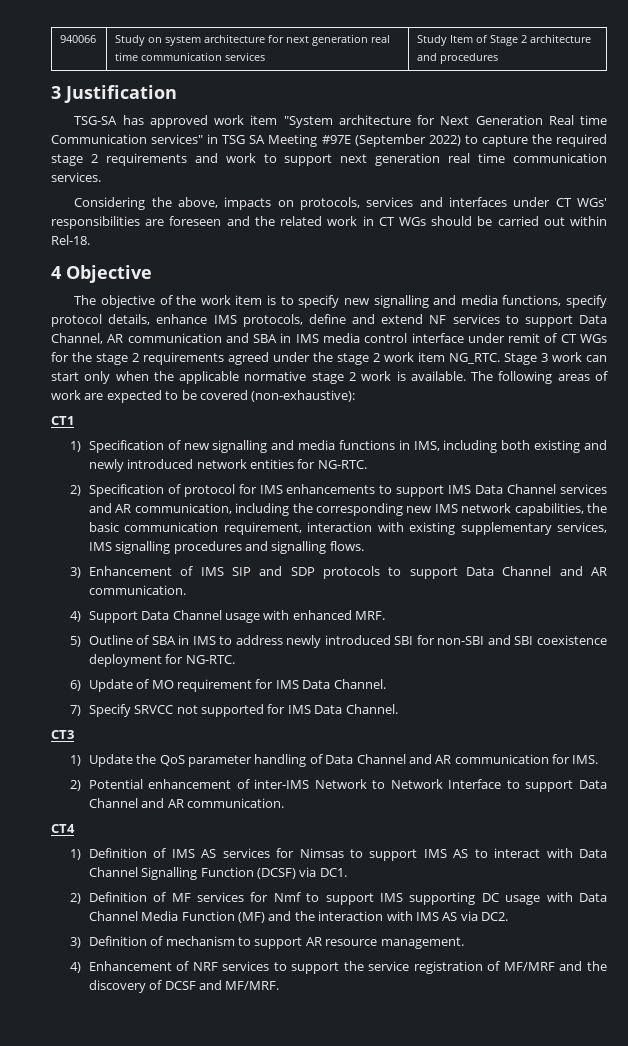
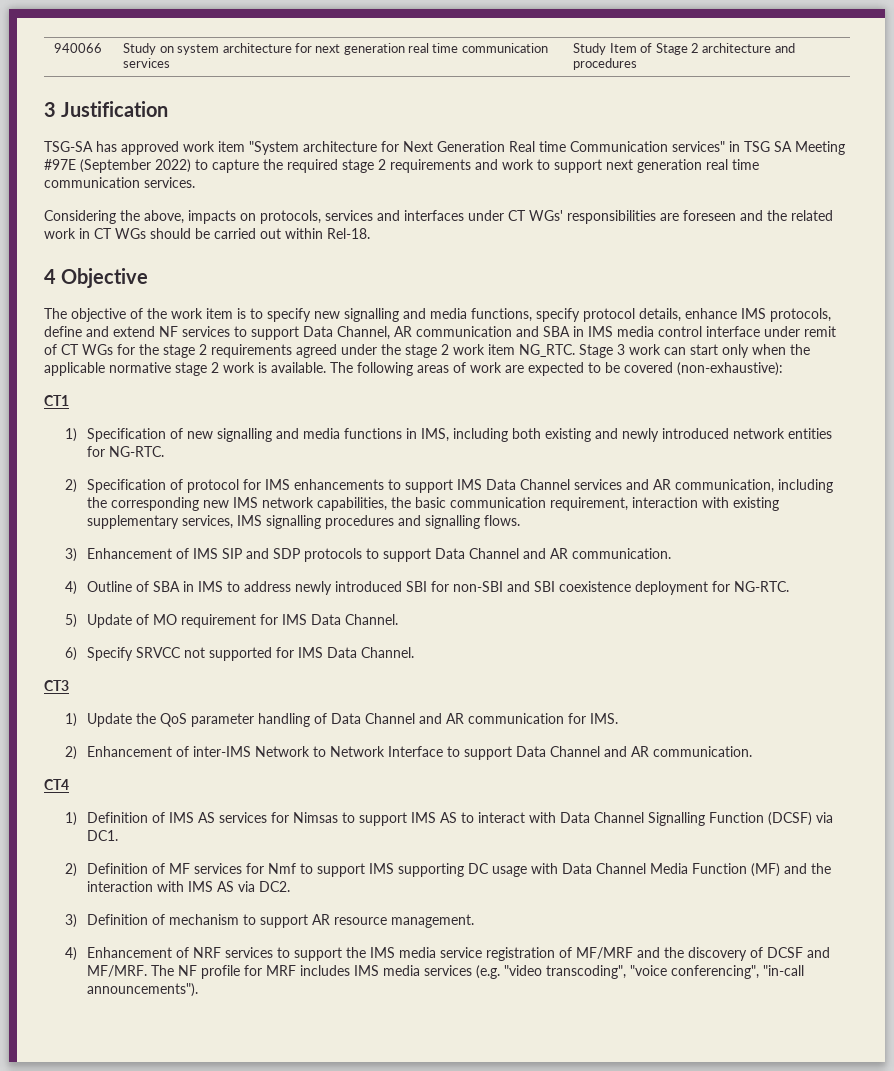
- 4) Support Data Channel usage with enhanced MRF.
- 5) Outline of SBA in IMS to address newly introduced SBI for non-SBI and SBI coexistence deployment for NG-RTC.
+ 4) Outline of SBA in IMS to address newly introduced SBI for non-SBI and SBI coexistence deployment for NG-RTC.
- 6) Update of MO requirement for IMS Data Channel.
+ 5) Update of MO requirement for IMS Data Channel.
- 7) Specify SRVCC not supported for IMS Data Channel.
+ 6) Specify SRVCC not supported for IMS Data Channel.
- 2) Potential enhancement of inter-IMS Network to Network Interface to support Data Channel and AR communication.
+ 2) Enhancement of inter-IMS Network to Network Interface to support Data Channel and AR communication.
- 4) Enhancement of NRF services to support the service registration of MF/MRF and the discovery of DCSF and MF/MRF.
+ 4) Enhancement of NRF services to support the IMS media service registration of MF/MRF and the discovery of DCSF and MF/MRF.
+ The NF profile for MRF includes IMS media services (e.g. "video transcoding", "voice conferencing", "in-call announcements").

